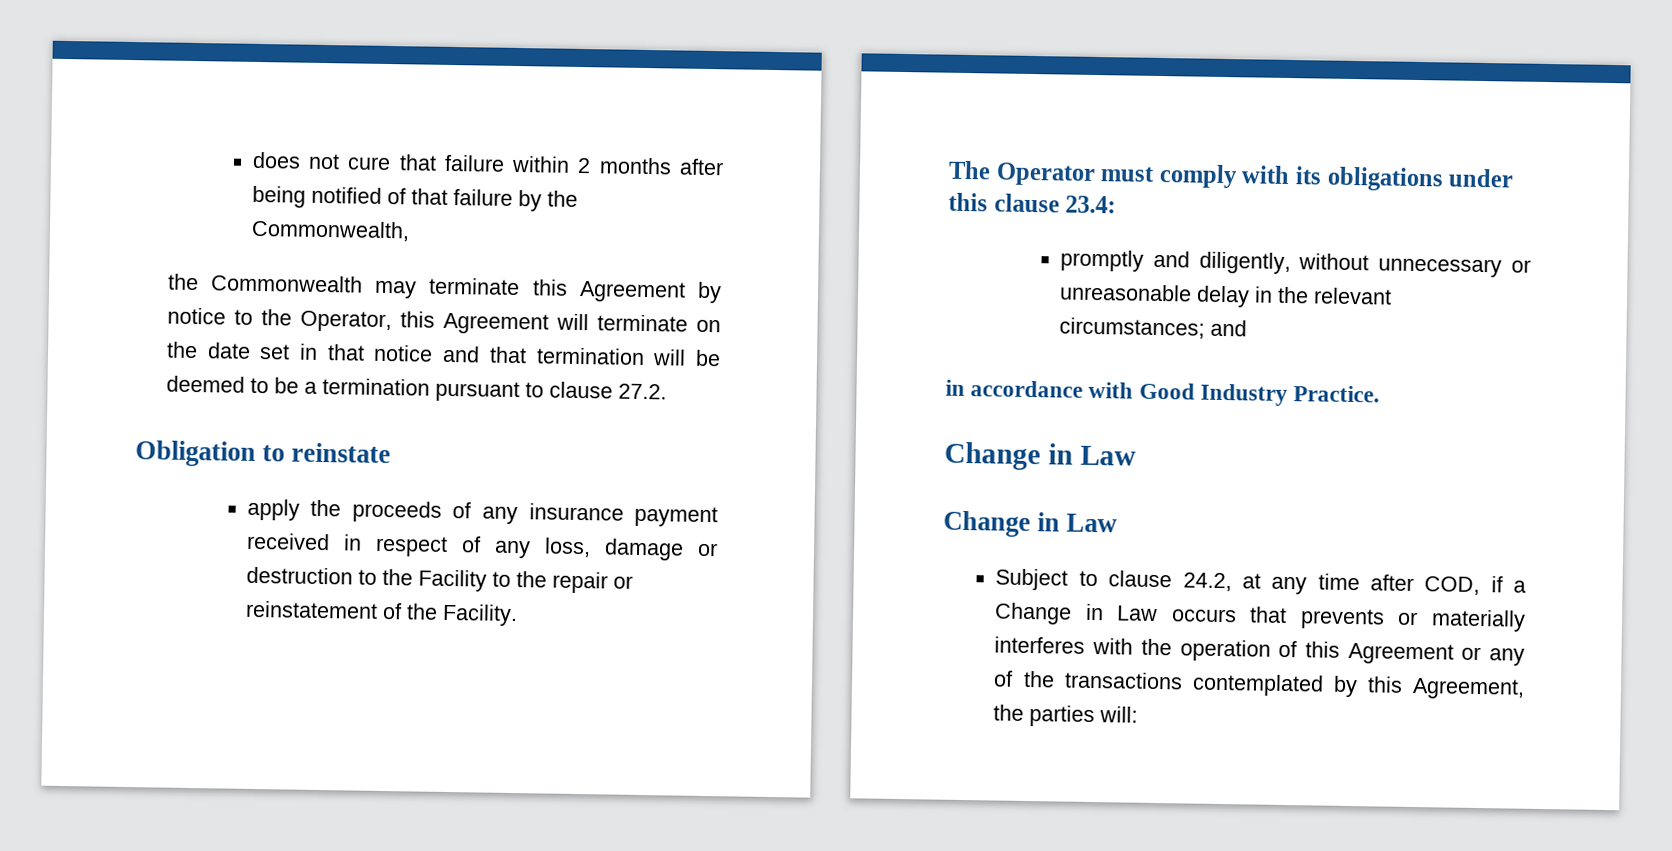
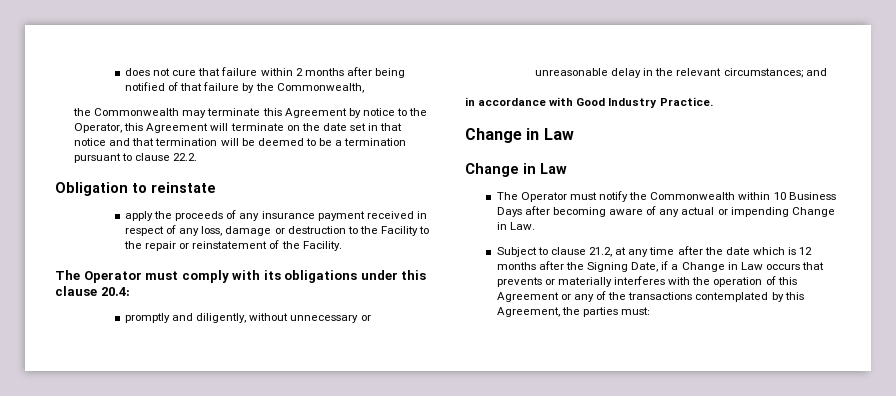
- the Commonwealth may terminate this Agreement by notice to the Operator, this Agreement will terminate on the date set in that notice and that termination will be deemed to be a termination pursuant to clause 27.2.
+ the Commonwealth may terminate this Agreement by notice to the Operator, this Agreement will terminate on the date set in that notice and that termination will be deemed to be a termination pursuant to clause 22.2.
- The Operator must comply with its obligations under this clause 23.4:
+ The Operator must comply with its obligations under this clause 20.4:
+ The Operator must notify the Commonwealth within 10 Business Days after becoming aware of any actual or impending Change in Law.
- Subject to clause 24.2, at any time after COD, if a Change in Law occurs that prevents or materially interferes with the operation of this Agreement or any of the transactions contemplated by this Agreement, the parties will:
+ Subject to clause 21.2, at any time after the date which is 12 months after the Signing Date, if a Change in Law occurs that prevents or materially interferes with the operation of this Agreement or any of the transactions contemplated by this Agreement, the parties must:

